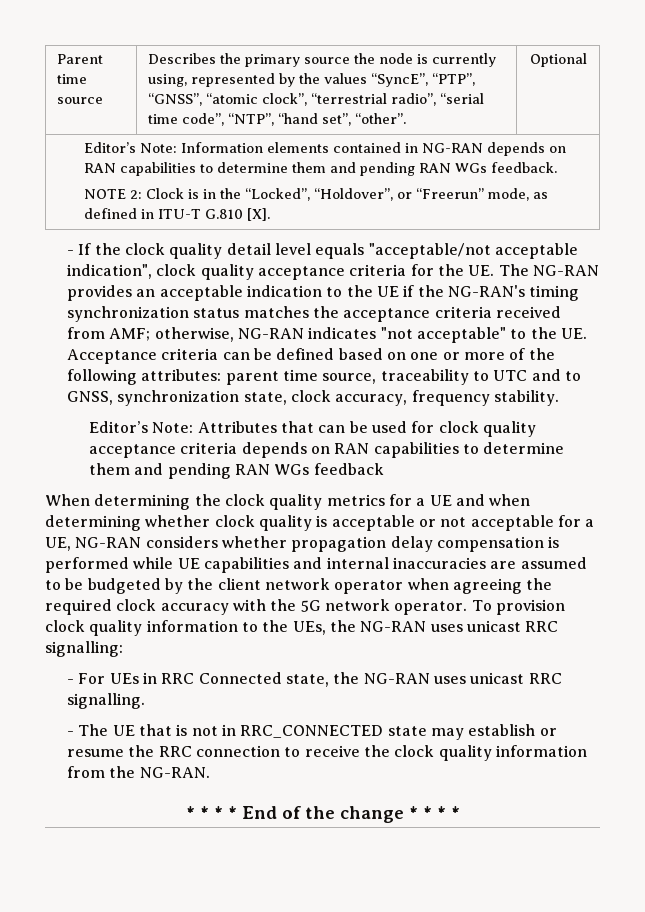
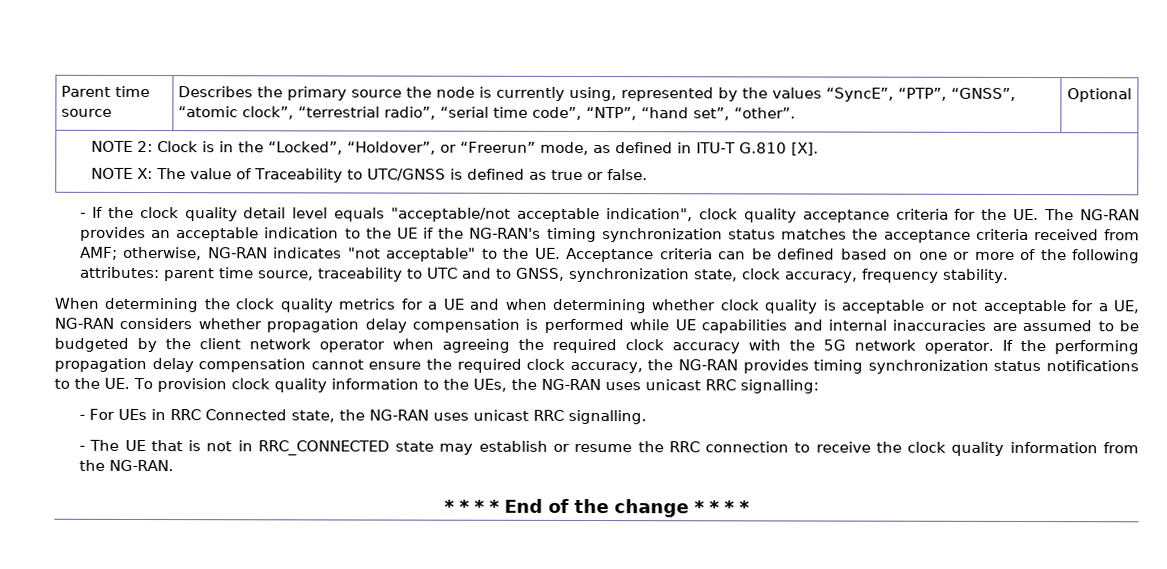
- Editor’s Note: Information elements contained in NG-RAN depends on RAN capabilities to determine them and pending RAN WGs feedback.
  NOTE 2: Clock is in the “Locked”, “Holdover”, or “Freerun” mode, as defined in ITU-T G.810 [X].
+ NOTE X: The value of Traceability to UTC/GNSS is defined as true or false.
- Editor’s Note: Attributes that can be used for clock quality acceptance criteria depends on RAN capabilities to determine them and pending RAN WGs feedback
- To provision clock quality information to the UEs, the NG-RAN uses unicast RRC signalling:
+ If the performing propagation delay compensation cannot ensure the required clock accuracy, the NG-RAN provides timing synchronization status notifications to the UE. To provision clock quality information to the UEs, the NG-RAN uses unicast RRC signalling:

